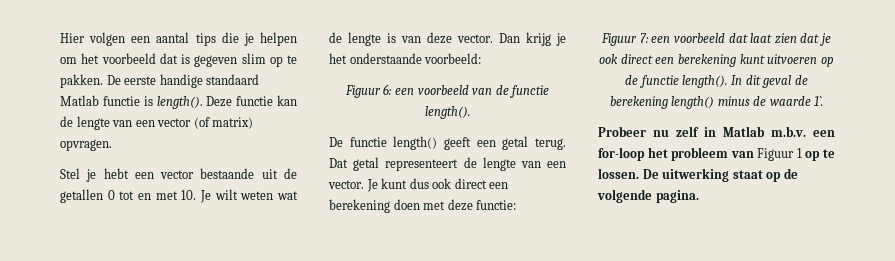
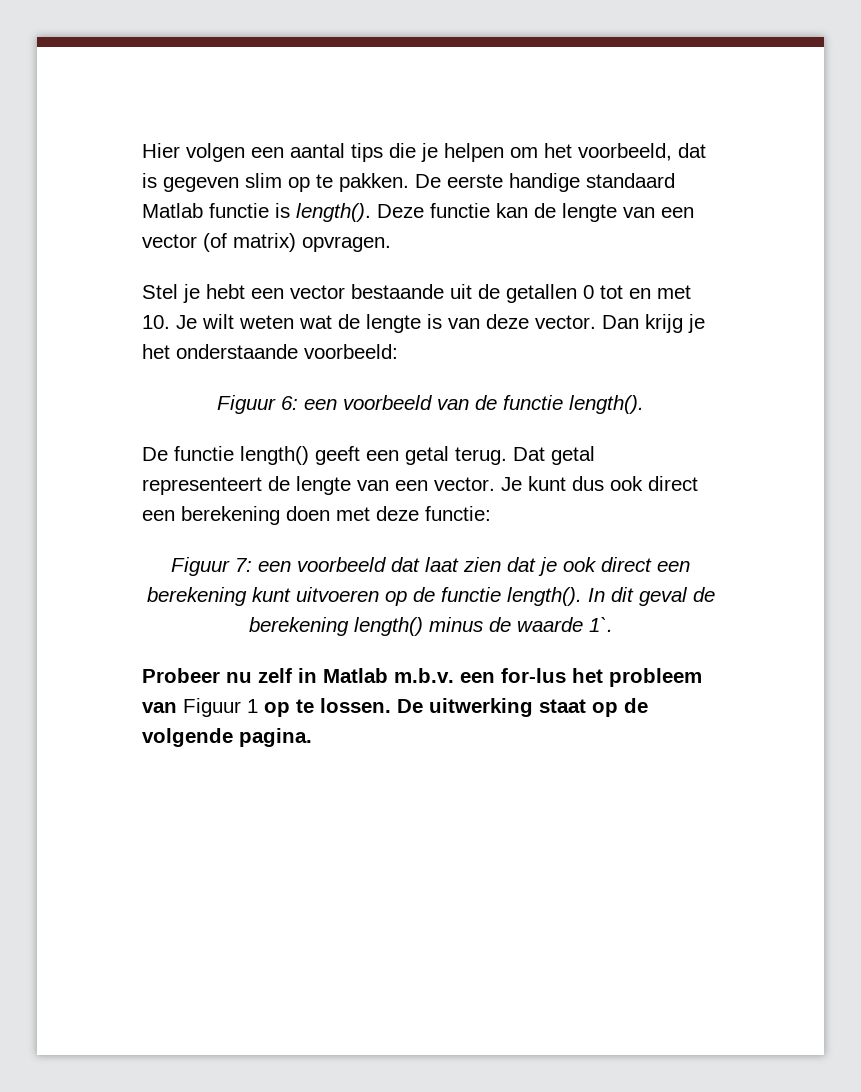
- Hier volgen een aantal tips die je helpen om het voorbeeld dat is gegeven slim op te pakken.
+ Hier volgen een aantal tips die je helpen om het voorbeeld, dat is gegeven slim op te pakken.
- Probeer nu zelf in Matlab m.b.v. een for-loop het probleem van Figuur 1 op te lossen.
+ Probeer nu zelf in Matlab m.b.v. een for-lus het probleem van Figuur 1 op te lossen.

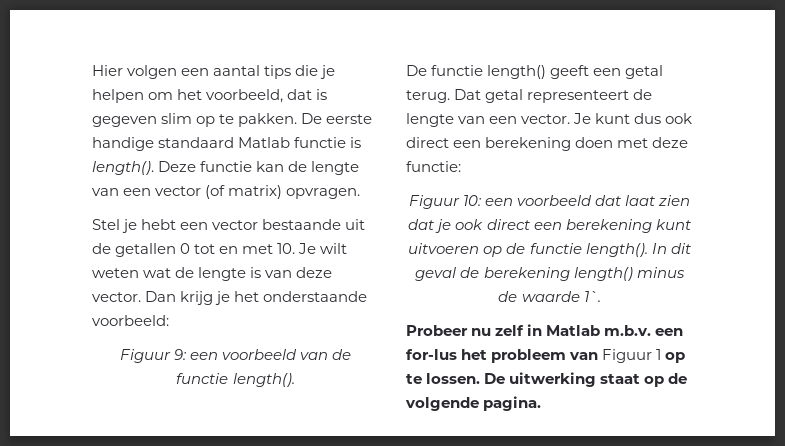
- Figuur 6: een voorbeeld van de functie length().
+ Figuur 9: een voorbeeld van de functie length().
- Figuur 7: een voorbeeld dat laat zien dat je ook direct een berekening kunt uitvoeren op de functie length().
+ Figuur 10: een voorbeeld dat laat zien dat je ook direct een berekening kunt uitvoeren op de functie length().

